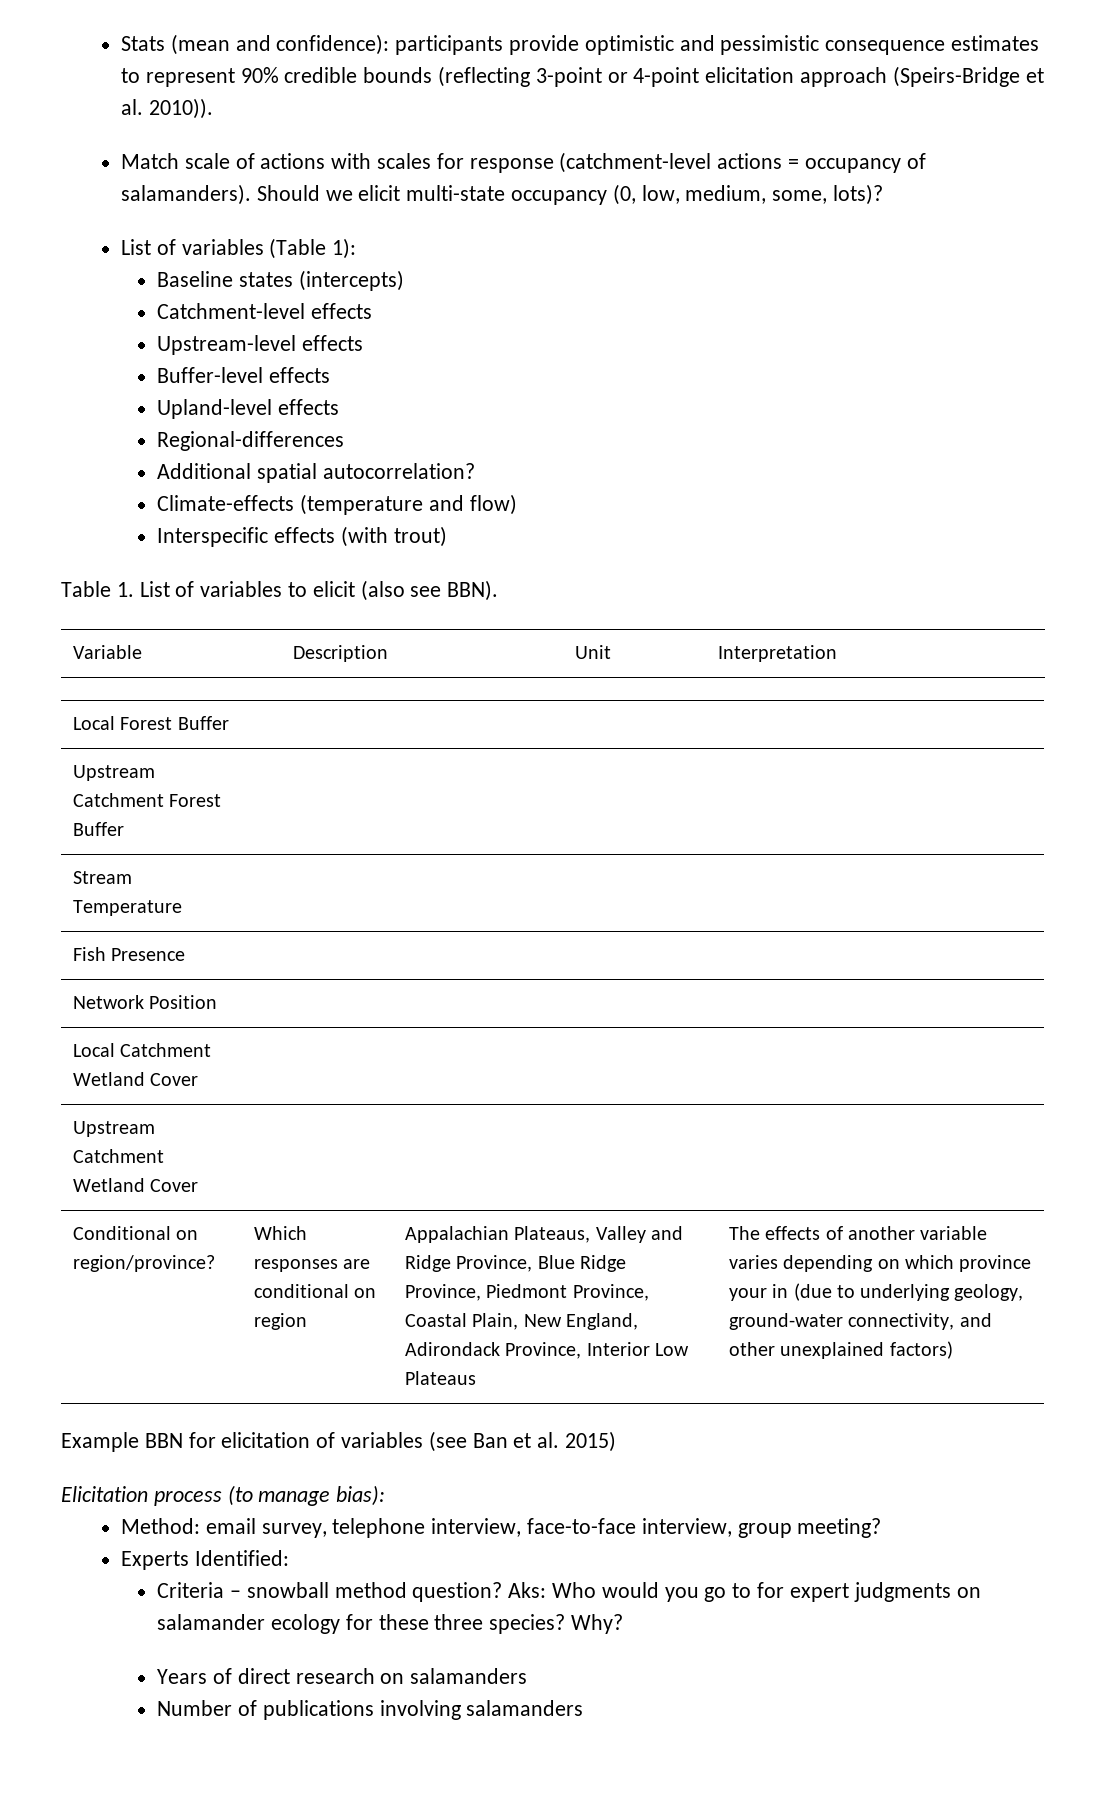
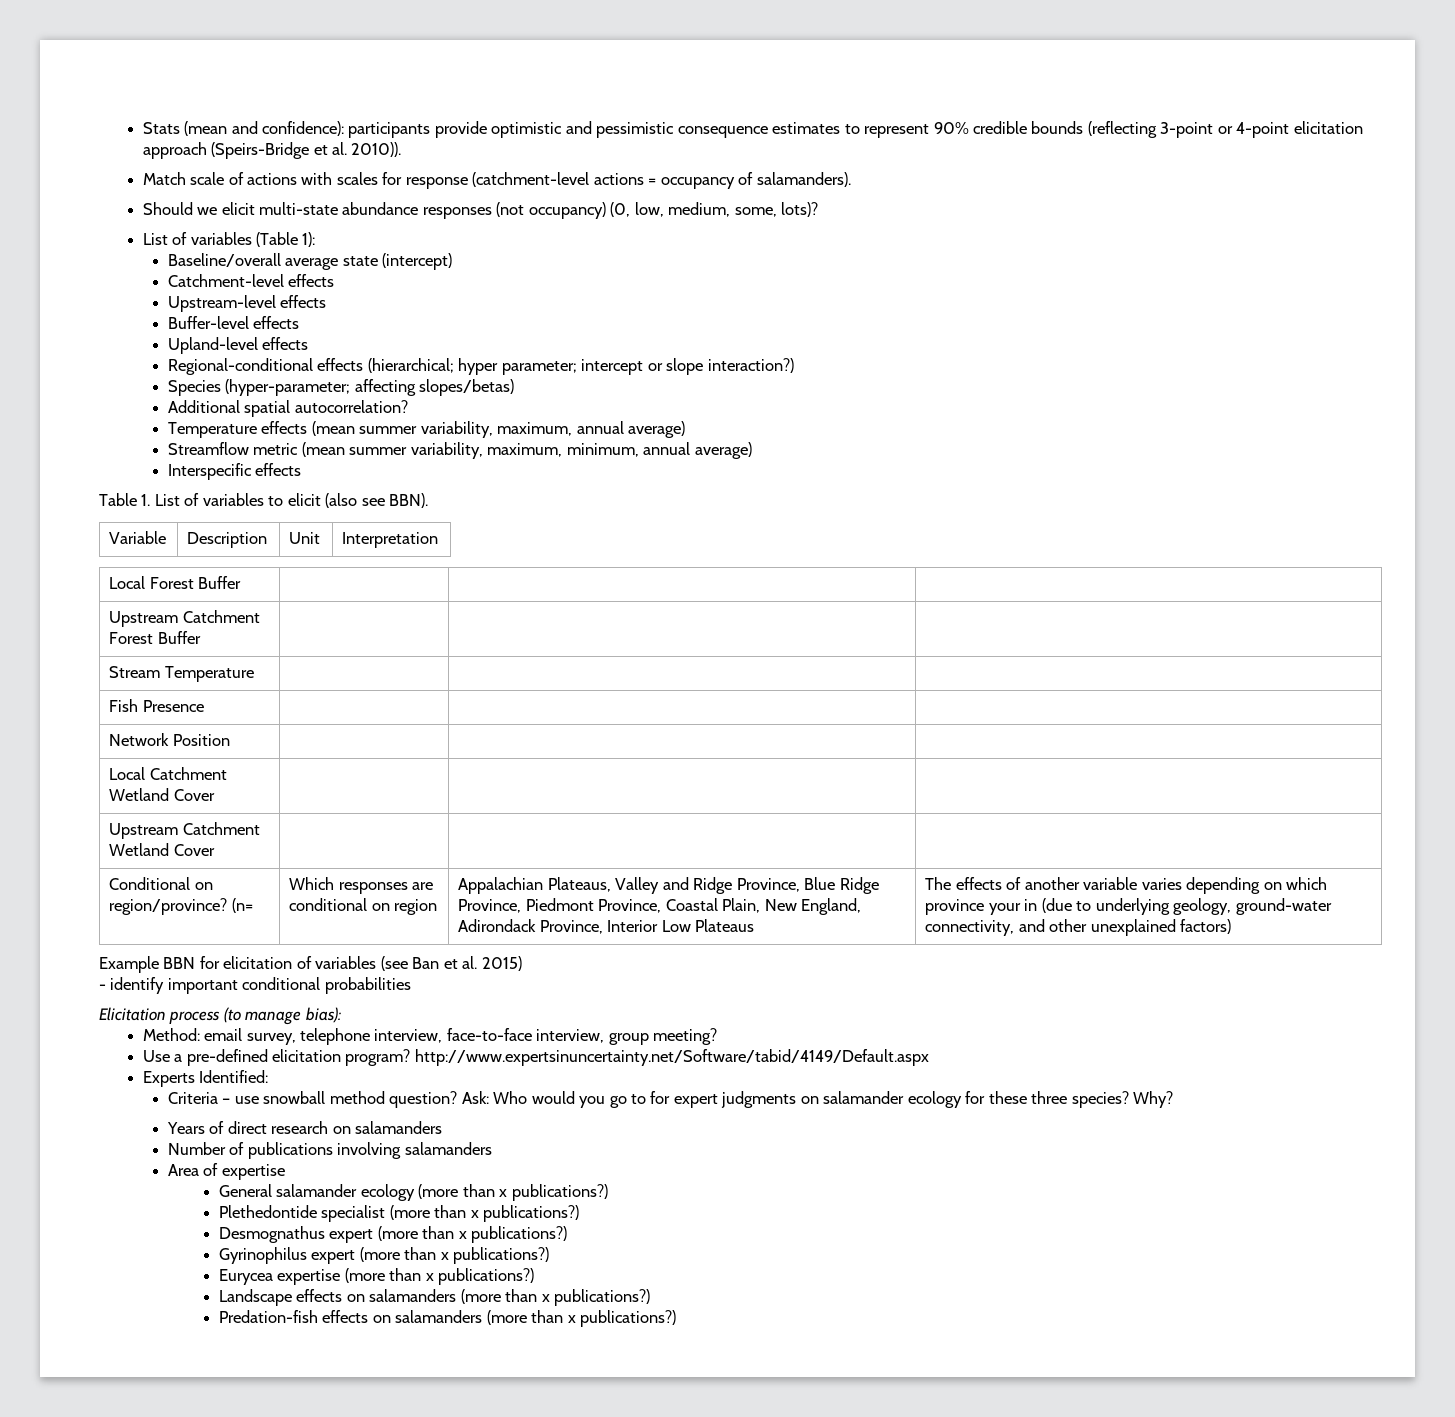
- Match scale of actions with scales for response (catchment-level actions = occupancy of salamanders). Should we elicit multi-state occupancy (0, low, medium, some, lots)?
+ Match scale of actions with scales for response (catchment-level actions = occupancy of salamanders).
+ Should we elicit multi-state abundance responses (not occupancy) (0, low, medium, some, lots)?
- Baseline states (intercepts)
+ Baseline/overall average state (intercept)
- Regional-differences
+ Regional-conditional effects (hierarchical; hyper parameter; intercept or slope interaction?)
+ Species (hyper-parameter; affecting slopes/betas)
  Additional spatial autocorrelation?
- Climate-effects (temperature and flow)
+ Temperature effects (mean summer variability, maximum, annual average)
+ Streamflow metric (mean summer variability, maximum, minimum, annual average)
- Interspecific effects (with trout)
+ Interspecific effects
+ (n=
+ - identify important conditional probabilities
+ Use a pre-defined elicitation program? http://www.expertsinuncertainty.net/Software/tabid/4149/Default.aspx
- Criteria – snowball method question?
+ Criteria – use snowball method question?
- Aks: Who would you go to for expert judgments on salamander ecology for these three species?
+ Ask: Who would you go to for expert judgments on salamander ecology for these three species?
+ Area of expertise
+ General salamander ecology (more than x publications?)
+ Plethedontide specialist (more than x publications?)
+ Desmognathus expert (more than x publications?)
+ Gyrinophilus expert (more than x publications?)
+ Eurycea expertise (more than x publications?)
+ Landscape effects on salamanders (more than x publications?)
+ Predation-fish effects on salamanders (more than x publications?)

